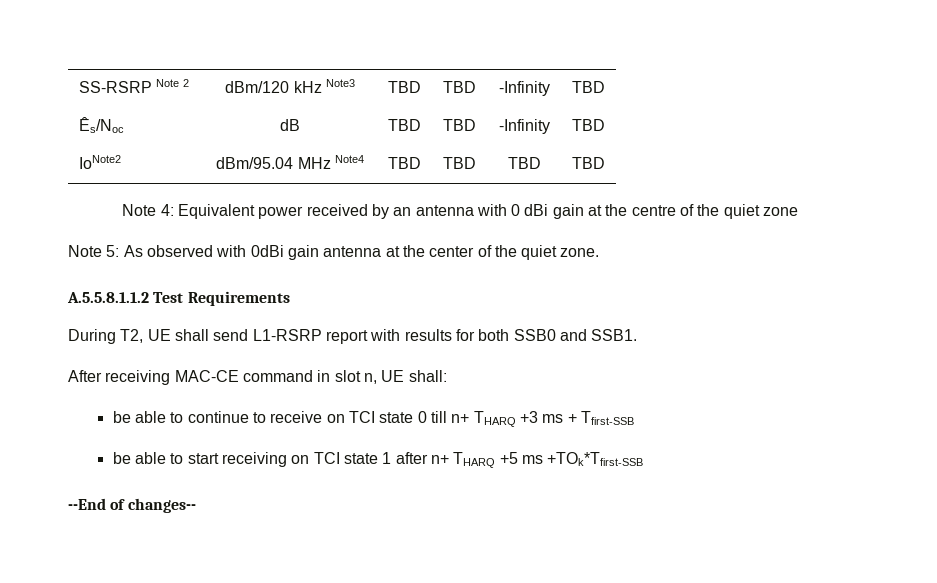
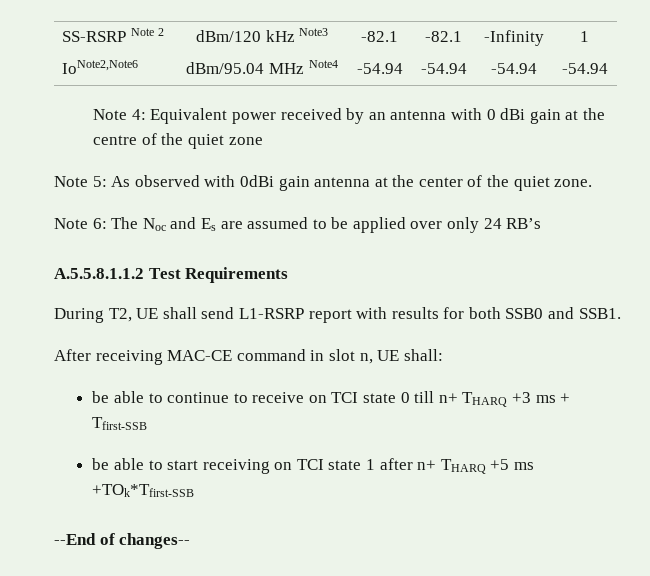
- SS-RSRP Note 2 | dBm/120 kHz Note3 | TBD | TBD | -Infinity | TBD
- Ês/Noc | dB | TBD | TBD | -Infinity | TBD
- IoNote2 | dBm/95.04 MHz Note4 | TBD | TBD | TBD | TBD
+ SS-RSRP Note 2 | dBm/120 kHz Note3 | -82.1 | -82.1 | -Infinity | 1
+ IoNote2,Note6 | dBm/95.04 MHz Note4 | -54.94 | -54.94 | -54.94 | -54.94
+ Note 6: The Noc and Es are assumed to be applied over only 24 RB’s

